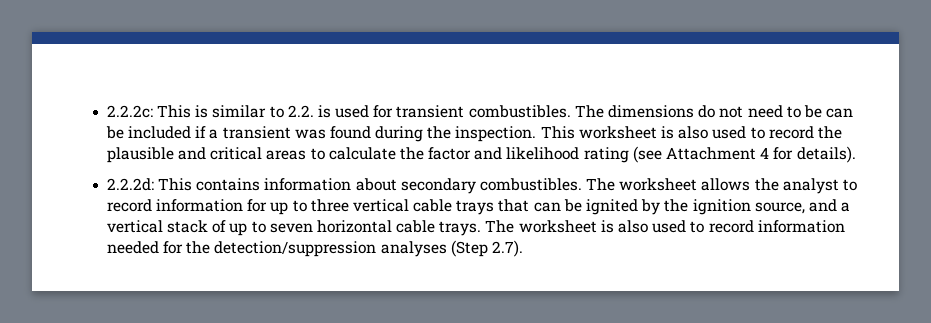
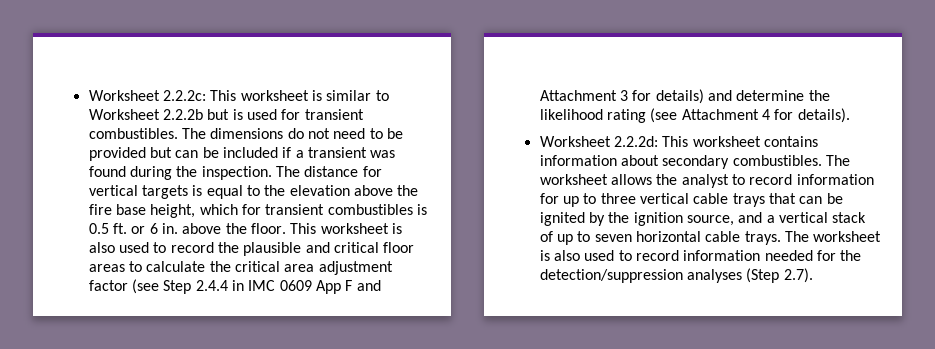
- 2.2.2c: This is similar to 2.2. is used for transient combustibles.
+ Worksheet 2.2.2c: This worksheet is similar to Worksheet 2.2.2b but is used for transient combustibles.
- The dimensions do not need to be can be included if a transient was found during the inspection.
+ The dimensions do not need to be provided but can be included if a transient was found during the inspection.
+ The distance for vertical targets is equal to the elevation above the fire base height, which for transient combustibles is 0.5 ft. or 6 in. above the floor.
- This worksheet is also used to record the plausible and critical areas to calculate the factor and likelihood rating (see Attachment 4 for details).
+ This worksheet is also used to record the plausible and critical floor areas to calculate the critical area adjustment factor (see Step 2.4.4 in IMC 0609 App F and Attachment 3 for details) and determine the likelihood rating (see Attachment 4 for details).
- 2.2.2d: This contains information about secondary combustibles.
+ Worksheet 2.2.2d: This worksheet contains information about secondary combustibles.

